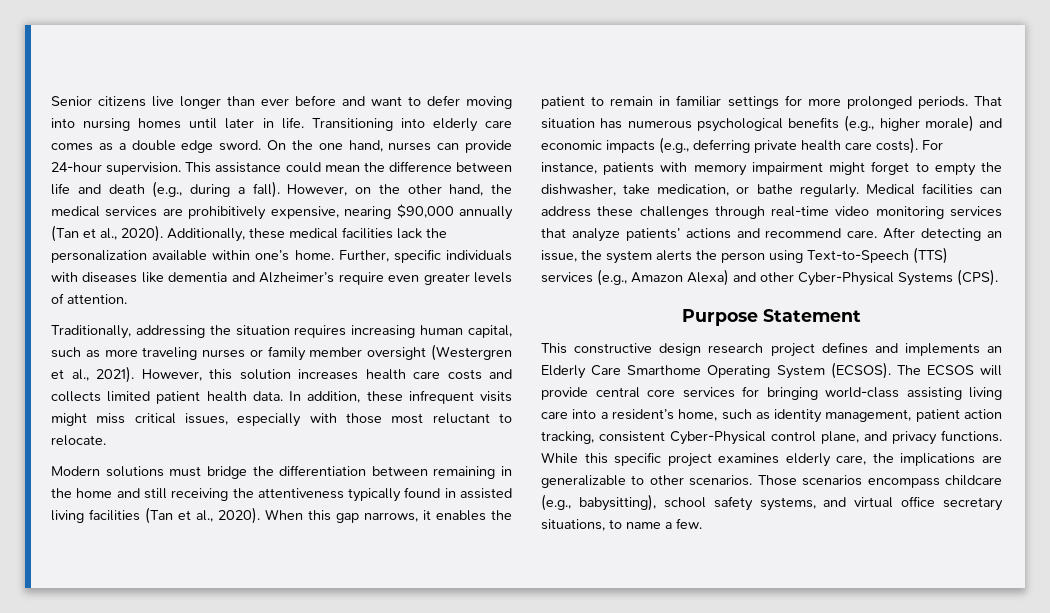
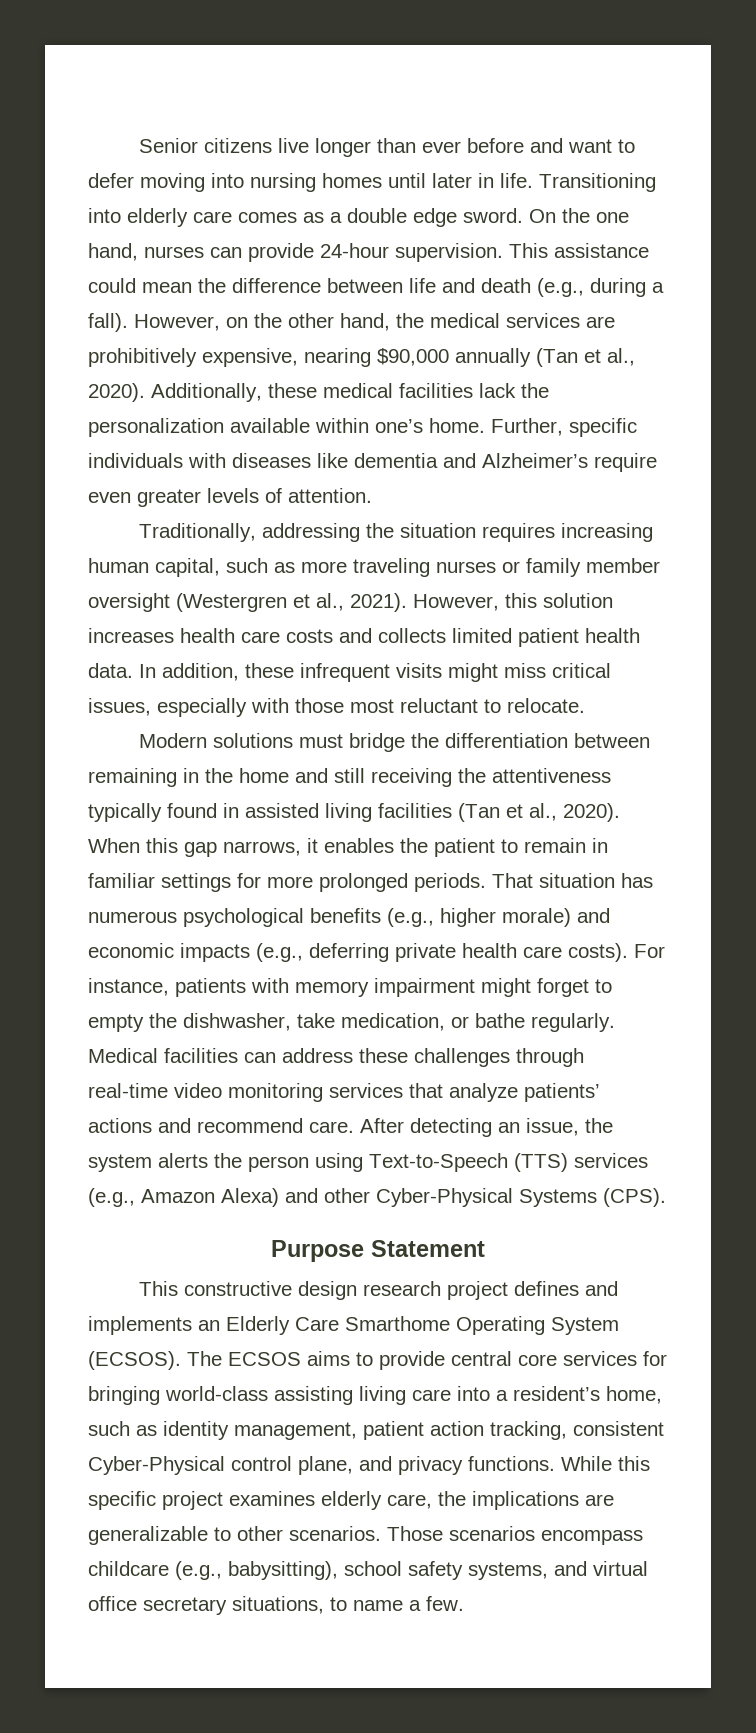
- The ECSOS will provide central core services for bringing world-class assisting living care into a resident’s home, such as identity management, patient action tracking, consistent Cyber-Physical control plane, and privacy functions.
+ The ECSOS aims to provide central core services for bringing world-class assisting living care into a resident’s home, such as identity management, patient action tracking, consistent Cyber-Physical control plane, and privacy functions.

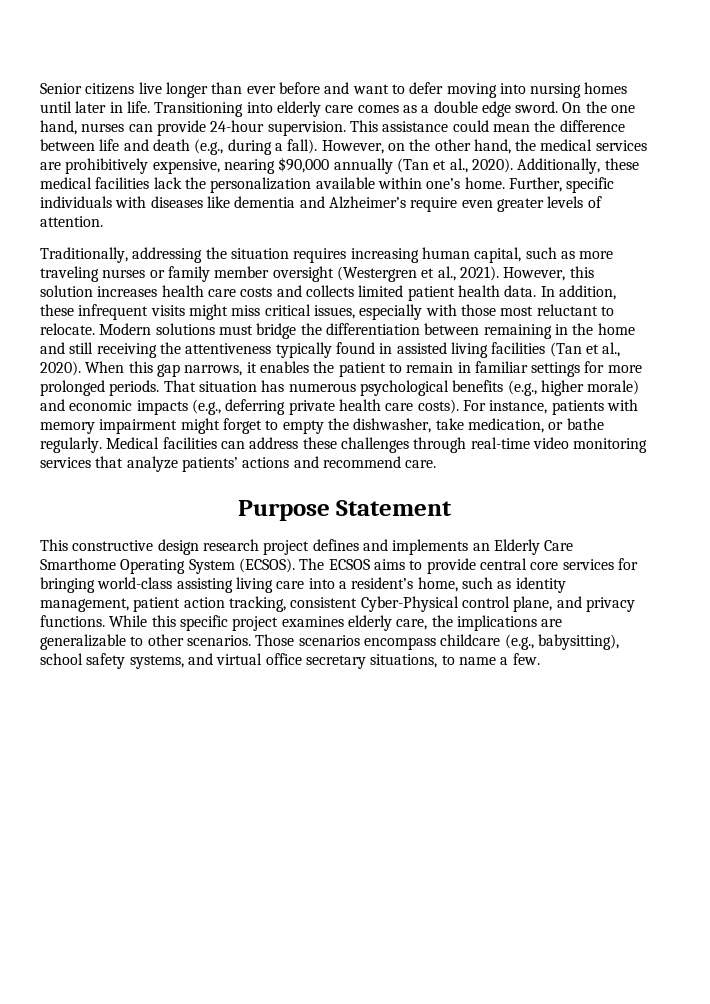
- In addition, these infrequent visits might miss critical issues, especially with those most reluctant to relocate.
- Modern solutions must bridge the differentiation between remaining in the home and still receiving the attentiveness typically found in assisted living facilities (Tan et al., 2020).
+ In addition, these infrequent visits might miss critical issues, especially with those most reluctant to relocate. Modern solutions must bridge the differentiation between remaining in the home and still receiving the attentiveness typically found in assisted living facilities (Tan et al., 2020).
- After detecting an issue, the system alerts the person using Text-to-Speech (TTS) services (e.g., Amazon Alexa) and other Cyber-Physical Systems (CPS).

